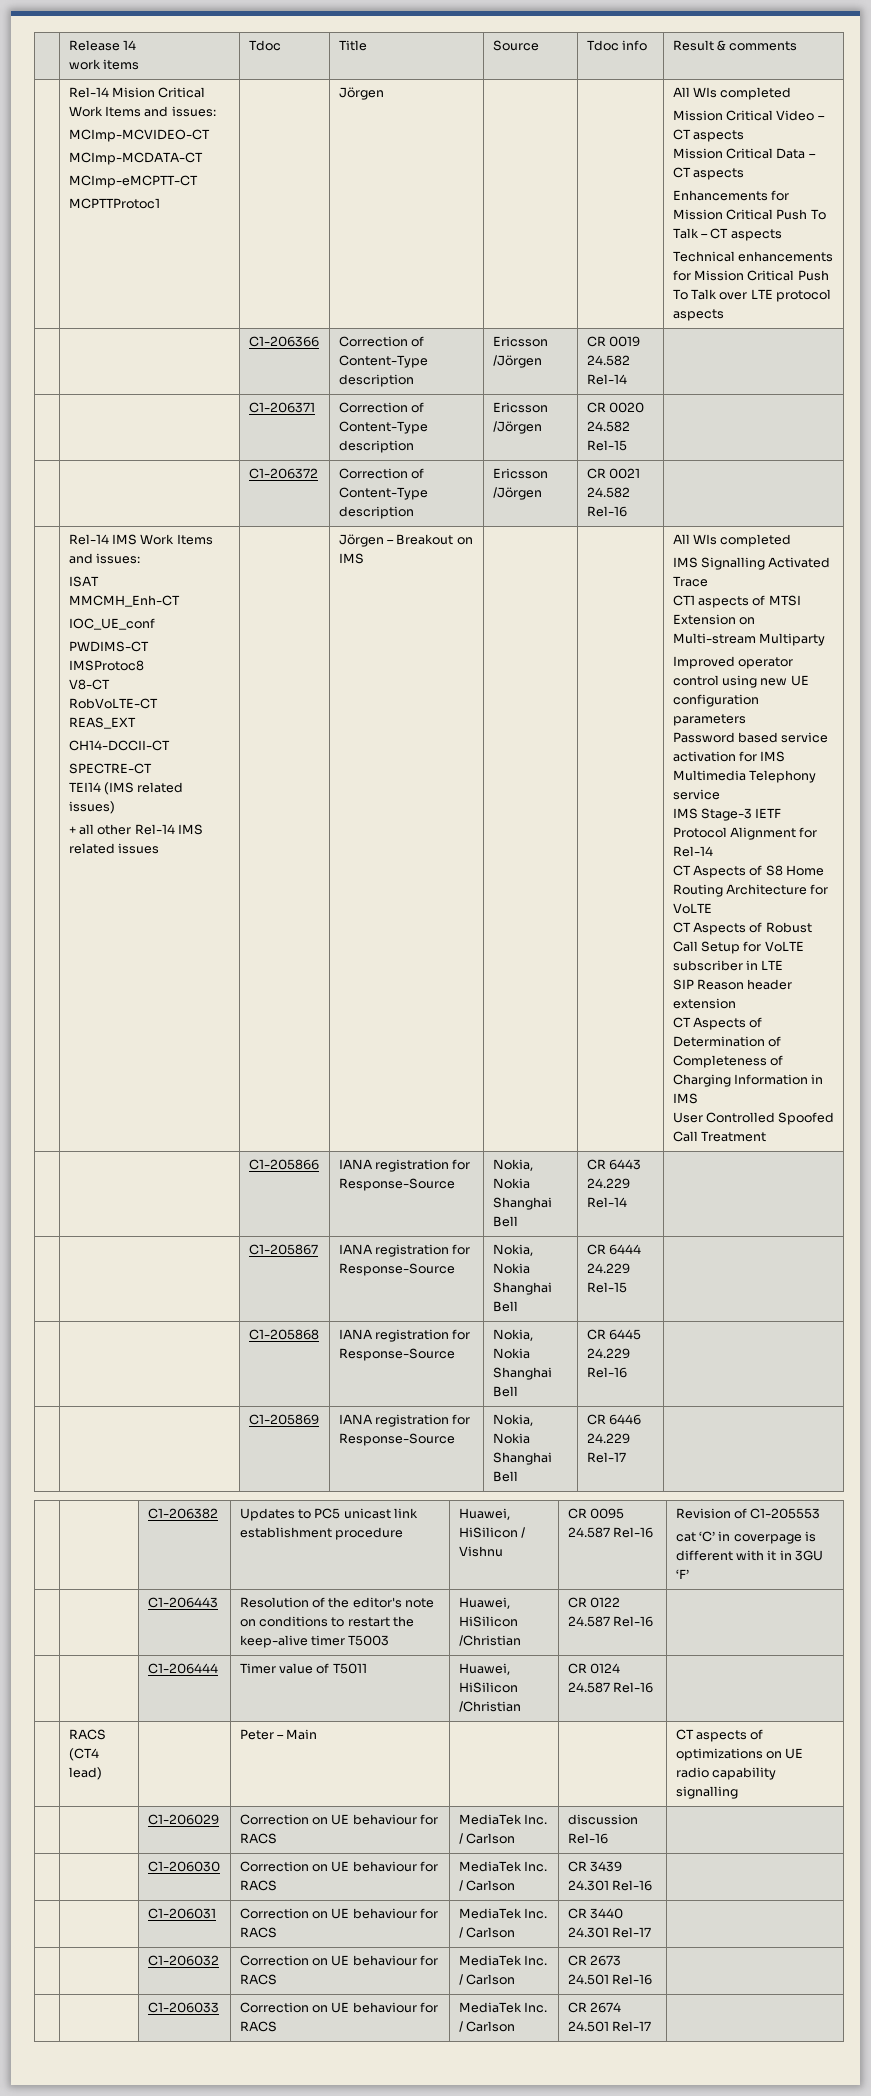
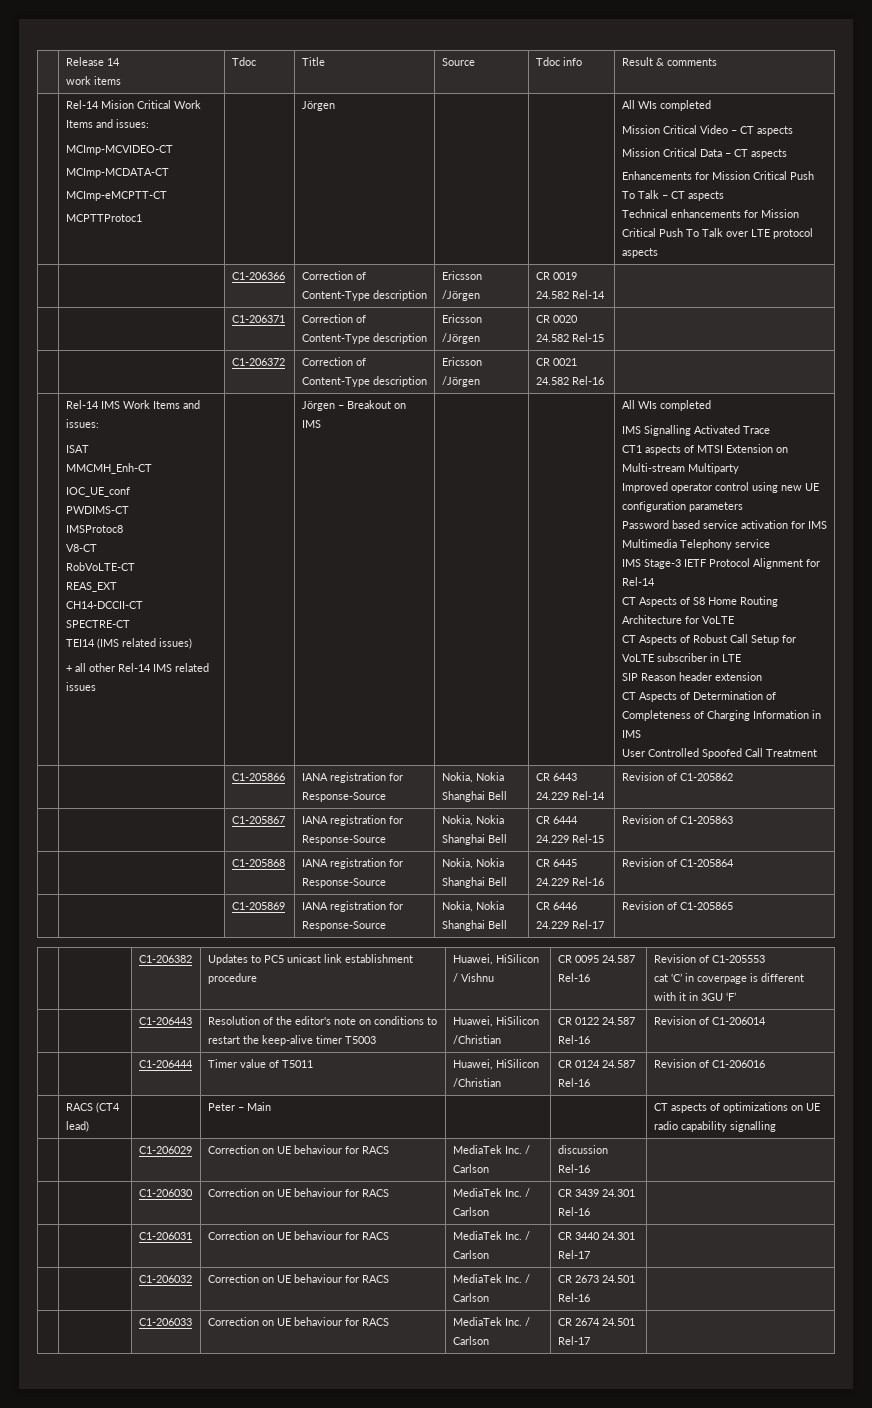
- | | C1-205866 | IANA registration for Response-Source | Nokia, Nokia Shanghai Bell | CR 6443 24.229 Rel-14 |
+ | | C1-205866 | IANA registration for Response-Source | Nokia, Nokia Shanghai Bell | CR 6443 24.229 Rel-14 | Revision of C1-205862
- | | C1-205867 | IANA registration for Response-Source | Nokia, Nokia Shanghai Bell | CR 6444 24.229 Rel-15 |
+ | | C1-205867 | IANA registration for Response-Source | Nokia, Nokia Shanghai Bell | CR 6444 24.229 Rel-15 | Revision of C1-205863
- | | C1-205868 | IANA registration for Response-Source | Nokia, Nokia Shanghai Bell | CR 6445 24.229 Rel-16 |
+ | | C1-205868 | IANA registration for Response-Source | Nokia, Nokia Shanghai Bell | CR 6445 24.229 Rel-16 | Revision of C1-205864
- | | C1-205869 | IANA registration for Response-Source | Nokia, Nokia Shanghai Bell | CR 6446 24.229 Rel-17 |
+ | | C1-205869 | IANA registration for Response-Source | Nokia, Nokia Shanghai Bell | CR 6446 24.229 Rel-17 | Revision of C1-205865
- | | C1-206443 | Resolution of the editor's note on conditions to restart the keep-alive timer T5003 | Huawei, HiSilicon /Christian | CR 0122 24.587 Rel-16 |
+ | | C1-206443 | Resolution of the editor's note on conditions to restart the keep-alive timer T5003 | Huawei, HiSilicon /Christian | CR 0122 24.587 Rel-16 | Revision of C1-206014
- | | C1-206444 | Timer value of T5011 | Huawei, HiSilicon /Christian | CR 0124 24.587 Rel-16 |
+ | | C1-206444 | Timer value of T5011 | Huawei, HiSilicon /Christian | CR 0124 24.587 Rel-16 | Revision of C1-206016

